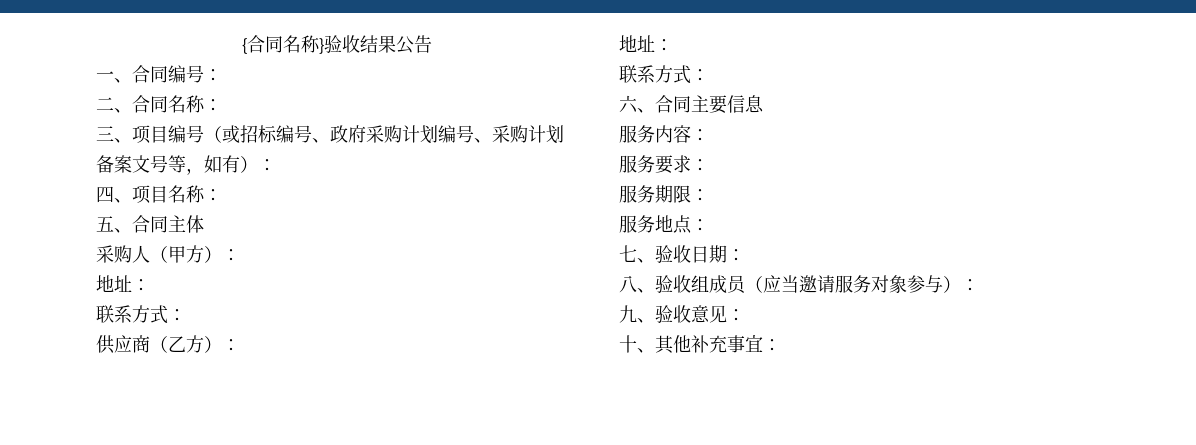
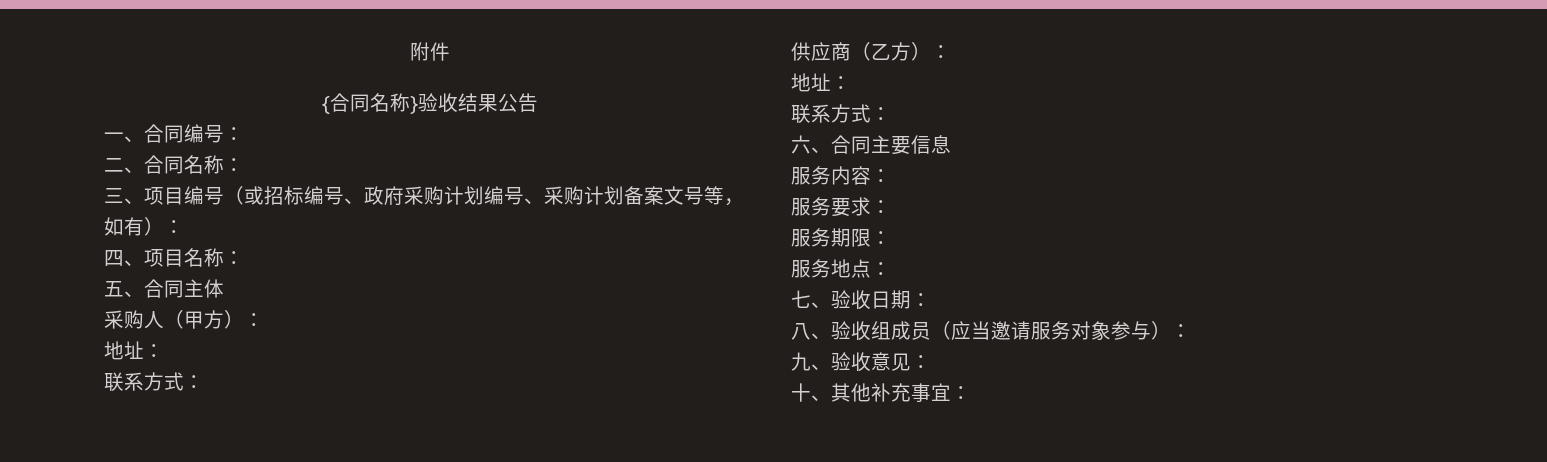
+ 附件

